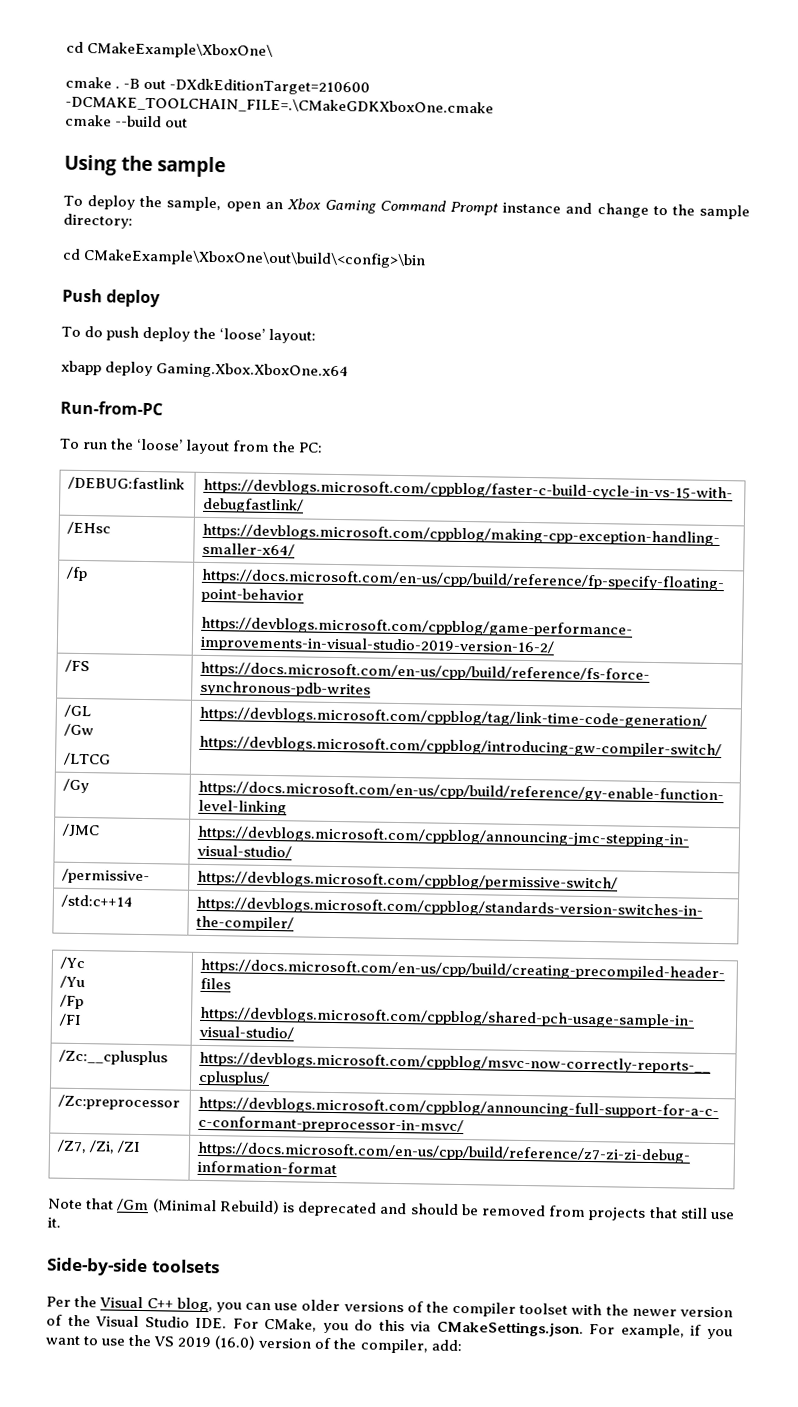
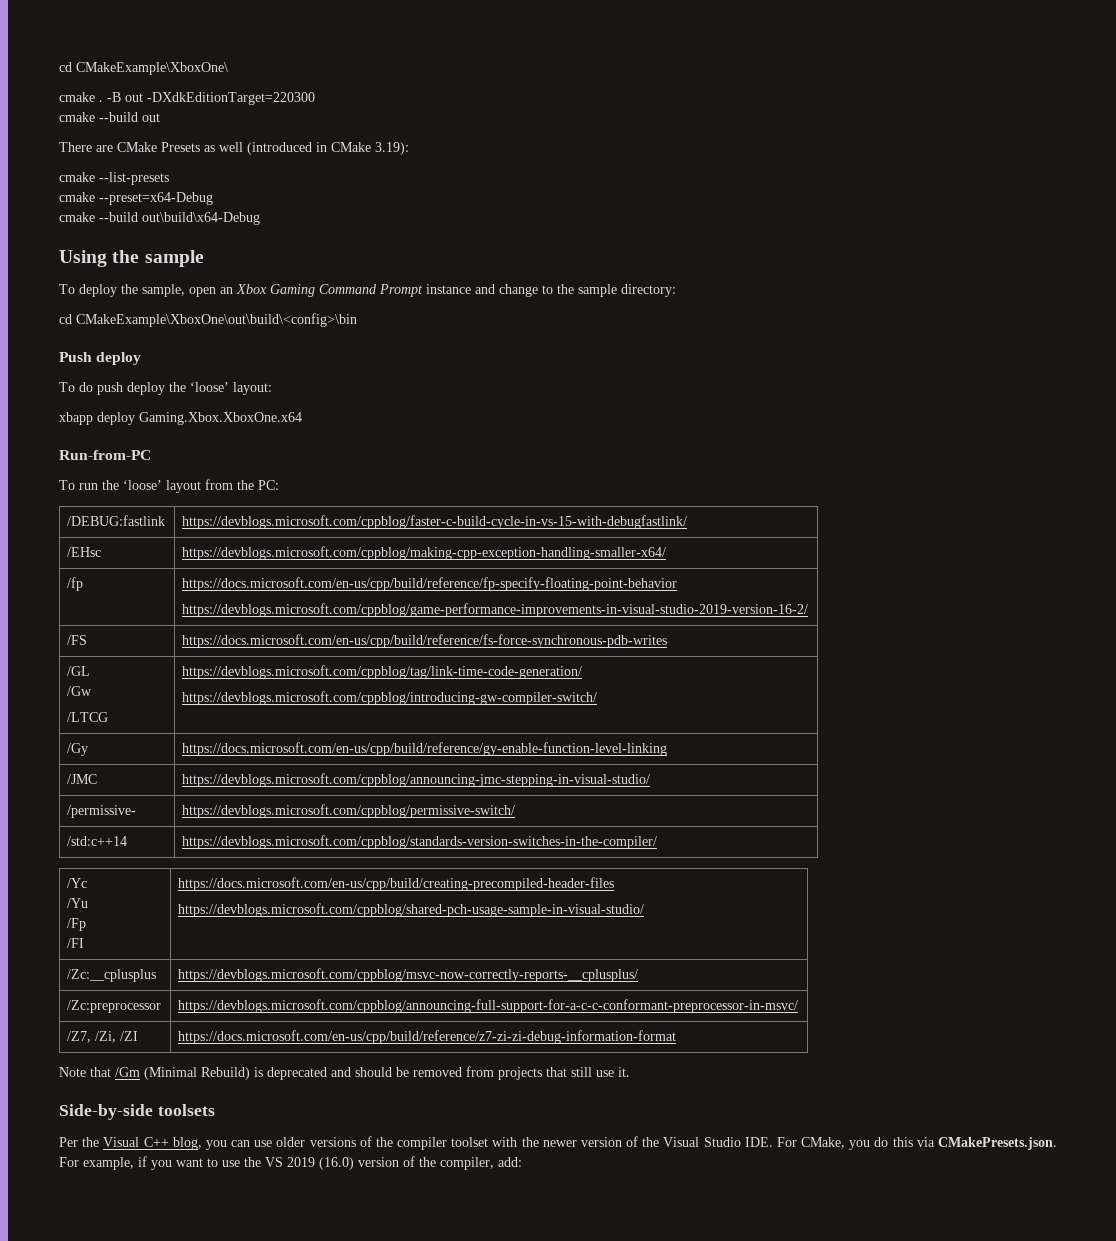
- -B out -DXdkEditionTarget=210600 -DCMAKE_TOOLCHAIN_FILE=.\CMakeGDKXboxOne.cmake
+ -B out -DXdkEditionTarget=220300
+ There are CMake Presets as well (introduced in CMake 3.19):
+ cmake --list-presets
+ cmake --preset=x64-Debug
+ cmake --build out\build\x64-Debug
- Per the Visual C++ blog, you can use older versions of the compiler toolset with the newer version of the Visual Studio IDE. For CMake, you do this via CMakeSettings.json. For example, if you want to use the VS 2019 (16.0) version of the compiler, add:
+ Per the Visual C++ blog, you can use older versions of the compiler toolset with the newer version of the Visual Studio IDE. For CMake, you do this via CMakePresets.json. For example, if you want to use the VS 2019 (16.0) version of the compiler, add:

